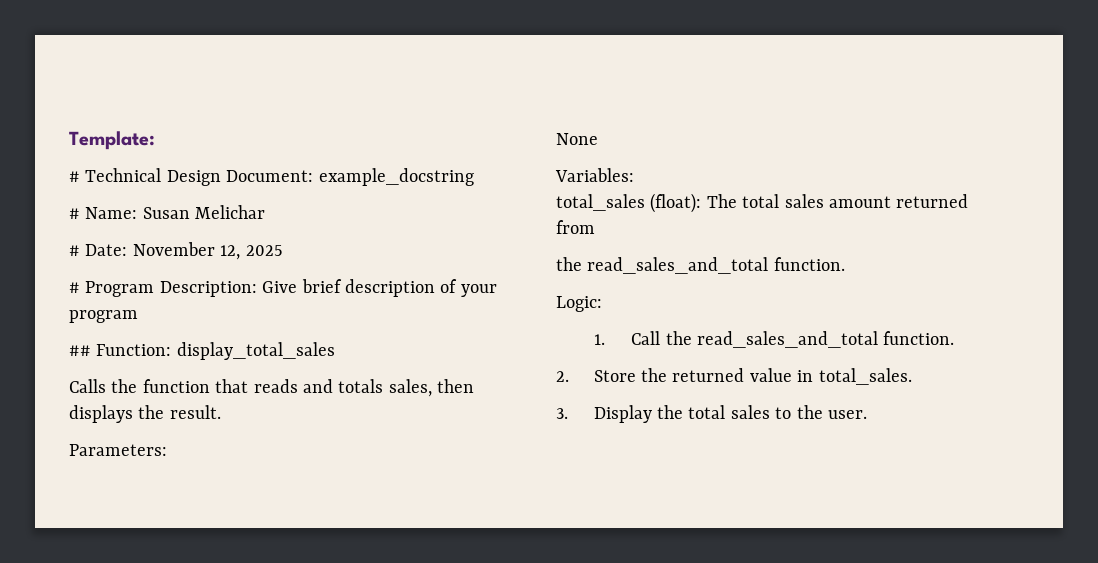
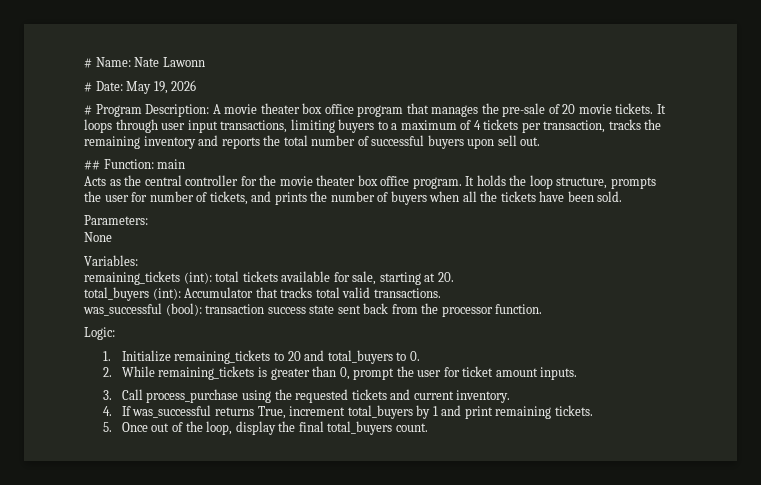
- Template:
- # Technical Design Document: example_docstring
- # Name: Susan Melichar
+ # Name: Nate Lawonn
- # Date: November 12, 2025
+ # Date: May 19, 2026
- # Program Description: Give brief description of your program
- ## Function: display_total_sales
- Calls the function that reads and totals sales, then displays the result.
+ # Program Description: A movie theater box office program that manages the pre-sale of 20 movie tickets. It loops through user input transactions, limiting buyers to a maximum of 4 tickets per transaction, tracks the remaining inventory and reports the total number of successful buyers upon sell out.
+ ## Function: main
+ Acts as the central controller for the movie theater box office program. It holds the loop structure, prompts the user for number of tickets, and prints the number of buyers when all the tickets have been sold.
  Parameters:
  None
  Variables:
- total_sales (float): The total sales amount returned from
- the read_sales_and_total function.
+ remaining_tickets (int): total tickets available for sale, starting at 20.
+ total_buyers (int): Accumulator that tracks total valid transactions.
+ was_successful (bool): transaction success state sent back from the processor function.
- 1. Call the read_sales_and_total function.
- 2. Store the returned value in total_sales.
- 3. Display the total sales to the user.
+ 1. Initialize remaining_tickets to 20 and total_buyers to 0.
+ 2. While remaining_tickets is greater than 0, prompt the user for ticket amount inputs.
+ 3. Call process_purchase using the requested tickets and current inventory.
+ 4. If was_successful returns True, increment total_buyers by 1 and print remaining tickets.
+ 5. Once out of the loop, display the final total_buyers count.

